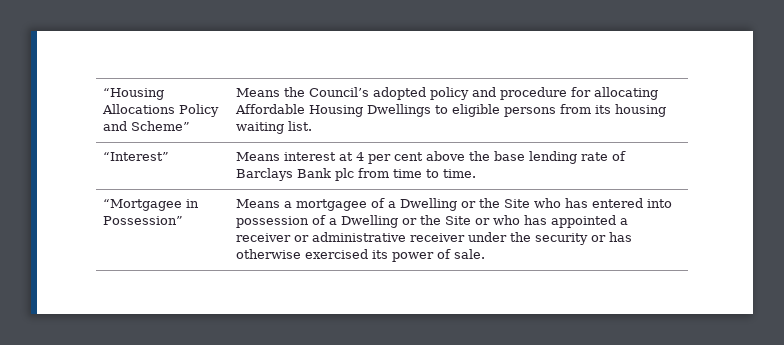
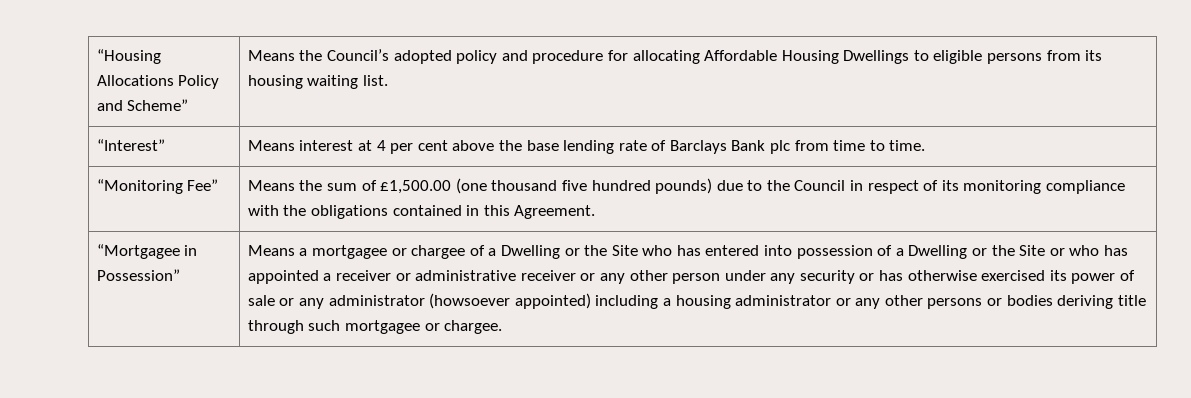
+ “Monitoring Fee” | Means the sum of £1,500.00 (one thousand five hundred pounds) due to the Council in respect of its monitoring compliance with the obligations contained in this Agreement.
- Means a mortgagee of a Dwelling or the Site who has entered into possession of a Dwelling or the Site or who has appointed a receiver or administrative receiver under the security or has otherwise exercised its power of sale.
+ Means a mortgagee or chargee of a Dwelling or the Site who has entered into possession of a Dwelling or the Site or who has appointed a receiver or administrative receiver or any other person under any security or has otherwise exercised its power of sale or any administrator (howsoever appointed) including a housing administrator or any other persons or bodies deriving title through such mortgagee or chargee.

